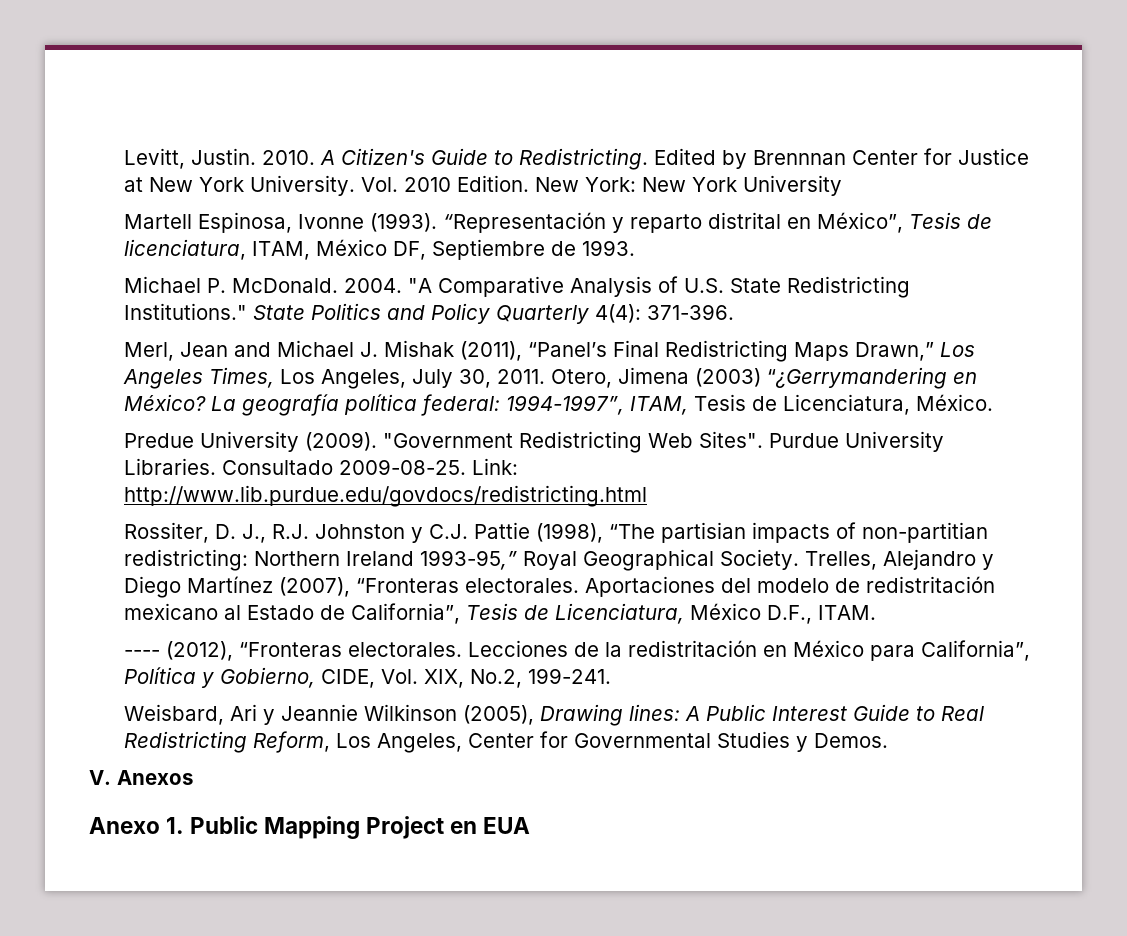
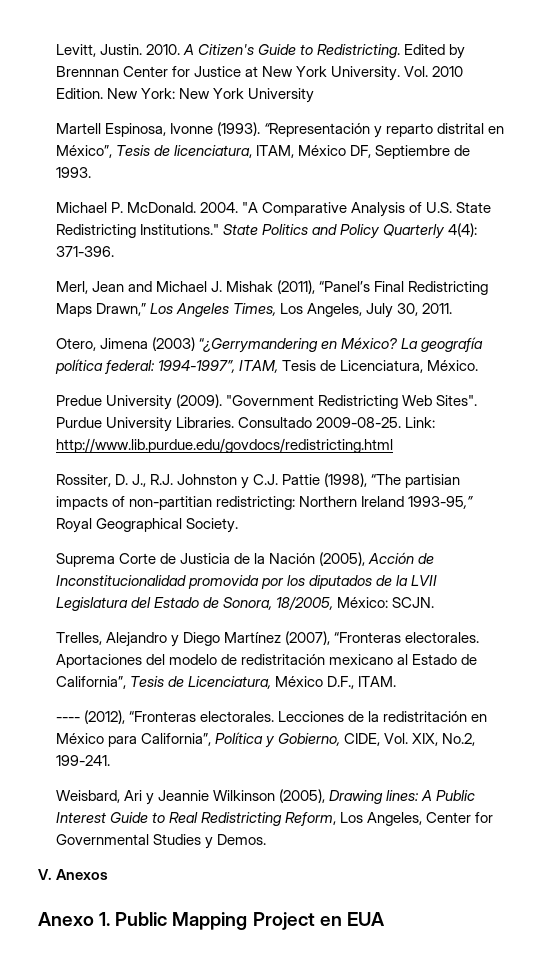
- Merl, Jean and Michael J. Mishak (2011), “Panel’s Final Redistricting Maps Drawn,” Los Angeles Times, Los Angeles, July 30, 2011. Otero, Jimena (2003) “¿Gerrymandering en México?
+ Merl, Jean and Michael J. Mishak (2011), “Panel’s Final Redistricting Maps Drawn,” Los Angeles Times, Los Angeles, July 30, 2011.
+ Otero, Jimena (2003) “¿Gerrymandering en México?
- Rossiter, D. J., R.J. Johnston y C.J. Pattie (1998), “The partisian impacts of non-partitian redistricting: Northern Ireland 1993-95,” Royal Geographical Society. Trelles, Alejandro y Diego Martínez (2007), “Fronteras electorales.
+ Rossiter, D. J., R.J. Johnston y C.J. Pattie (1998), “The partisian impacts of non-partitian redistricting: Northern Ireland 1993-95,” Royal Geographical Society.
+ Suprema Corte de Justicia de la Nación (2005), Acción de Inconstitucionalidad promovida por los diputados de la LVII Legislatura del Estado de Sonora, 18/2005, México: SCJN.
+ Trelles, Alejandro y Diego Martínez (2007), “Fronteras electorales.

